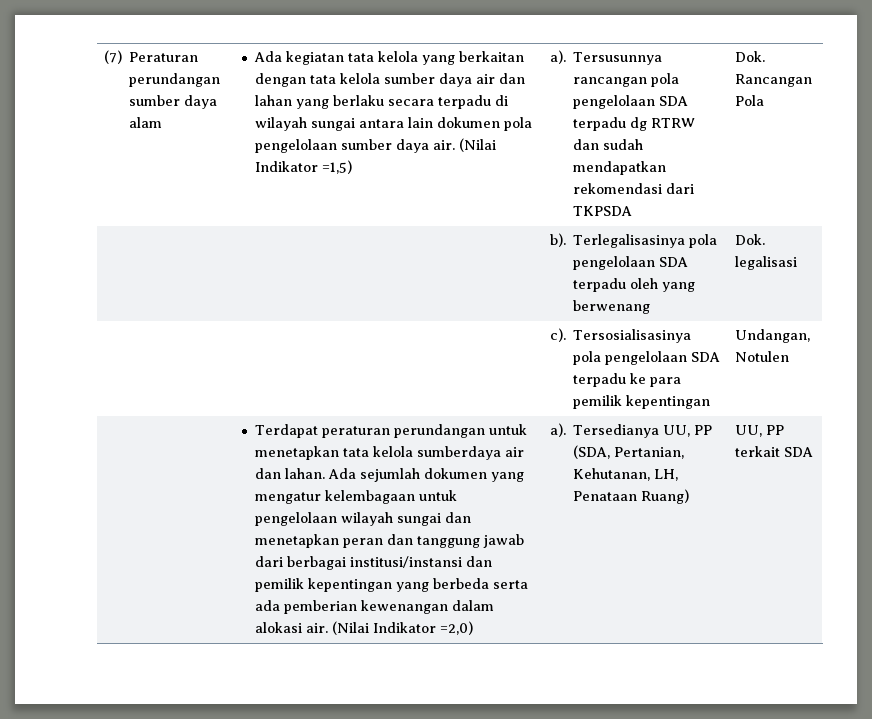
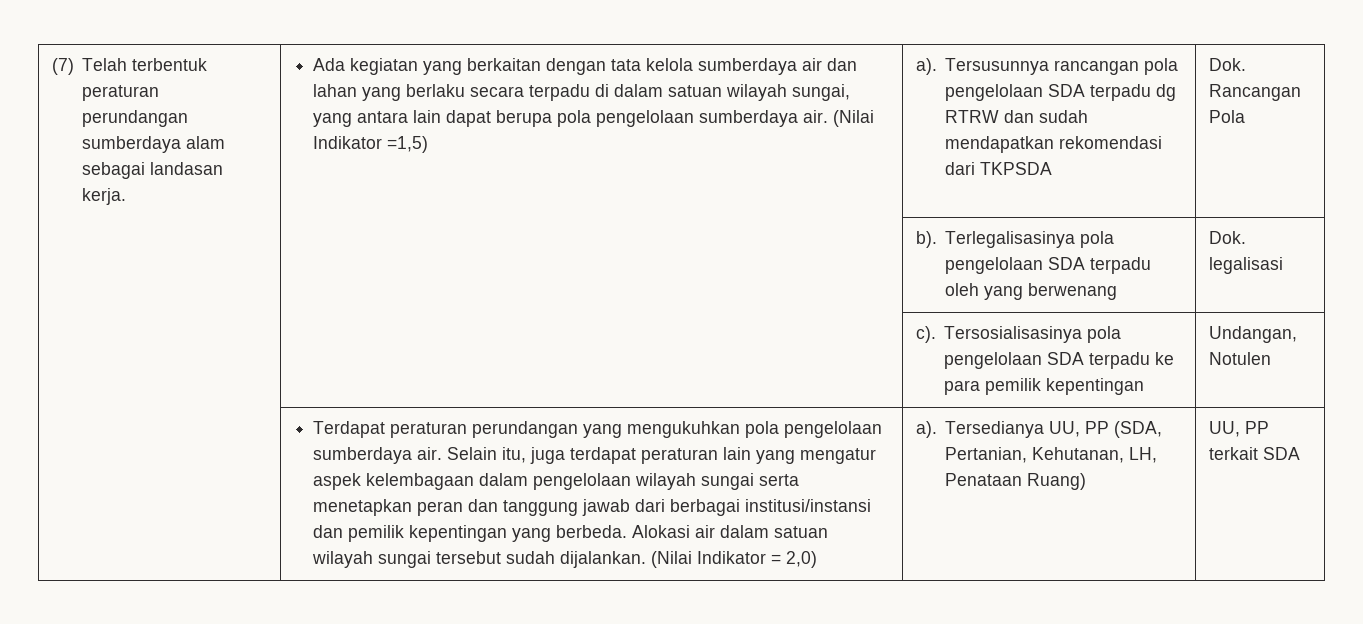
- (7) Peraturan perundangan sumber daya alam
+ (7) Telah terbentuk peraturan perundangan sumberdaya alam sebagai landasan kerja.
- Ada kegiatan tata kelola yang berkaitan dengan tata kelola sumber daya air dan lahan yang berlaku secara terpadu di wilayah sungai antara lain dokumen pola pengelolaan sumber daya air.
+ Ada kegiatan yang berkaitan dengan tata kelola sumberdaya air dan lahan yang berlaku secara terpadu di dalam satuan wilayah sungai, yang antara lain dapat berupa pola pengelolaan sumberdaya air.
- Terdapat peraturan perundangan untuk menetapkan tata kelola sumberdaya air dan lahan. Ada sejumlah dokumen yang mengatur kelembagaan untuk pengelolaan wilayah sungai dan menetapkan peran dan tanggung jawab dari berbagai institusi/instansi dan pemilik kepentingan yang berbeda serta ada pemberian kewenangan dalam alokasi air. (Nilai Indikator =2,0)
+ Terdapat peraturan perundangan yang mengukuhkan pola pengelolaan sumberdaya air. Selain itu, juga terdapat peraturan lain yang mengatur aspek kelembagaan dalam pengelolaan wilayah sungai serta menetapkan peran dan tanggung jawab dari berbagai institusi/instansi dan pemilik kepentingan yang berbeda. Alokasi air dalam satuan wilayah sungai tersebut sudah dijalankan. (Nilai Indikator = 2,0)

